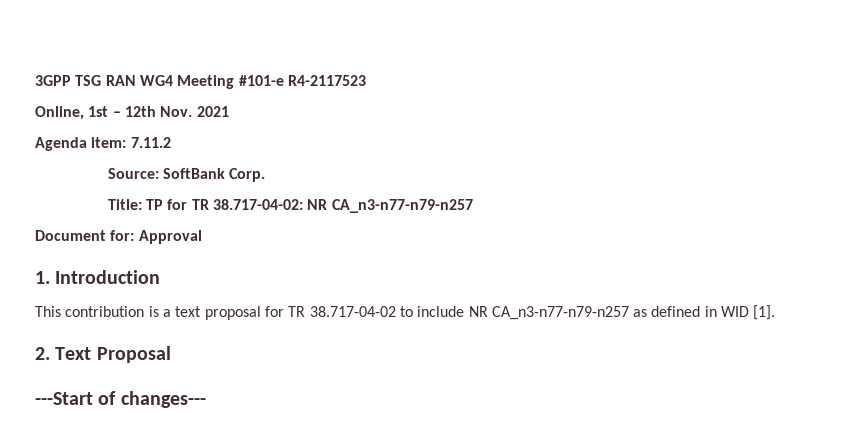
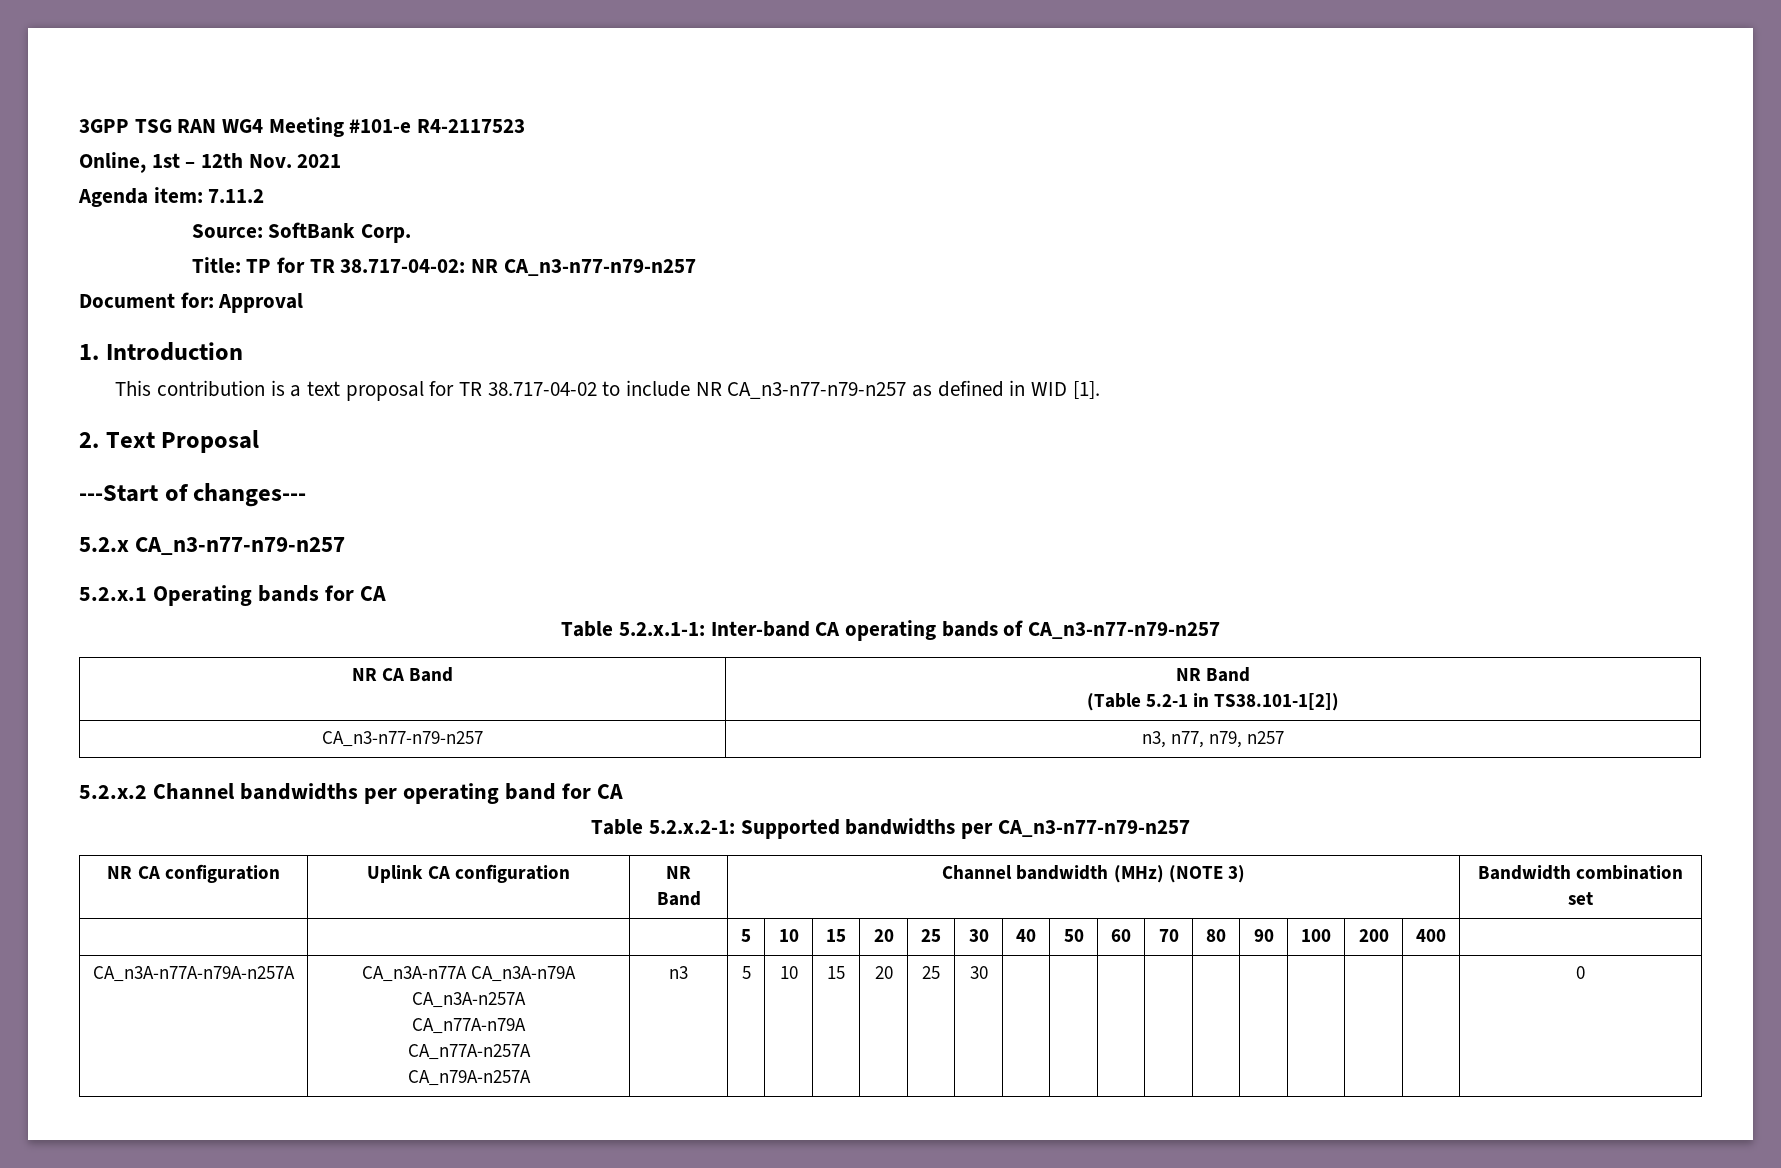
+ 5.2.x CA_n3-n77-n79-n257
+ 5.2.x.1 Operating bands for CA
+ Table 5.2.x.1-1: Inter-band CA operating bands of CA_n3-n77-n79-n257
+ NR CA Band | NR Band
+ (Table 5.2-1 in TS38.101-1[2])
+ CA_n3-n77-n79-n257 | n3, n77, n79, n257
+ 5.2.x.2 Channel bandwidths per operating band for CA
+ Table 5.2.x.2-1: Supported bandwidths per CA_n3-n77-n79-n257
+ NR CA configuration | Uplink CA configuration | NR Band | Channel bandwidth (MHz) (NOTE 3) | Bandwidth combination set
+ | | | 5 | 10 | 15 | 20 | 25 | 30 | 40 | 50 | 60 | 70 | 80 | 90 | 100 | 200 | 400 |
+ CA_n3A-n77A-n79A-n257A | CA_n3A-n77A CA_n3A-n79A CA_n3A-n257A
+ CA_n77A-n79A
+ CA_n77A-n257A
+ CA_n79A-n257A | n3 | 5 | 10 | 15 | 20 | 25 | 30 | | | | | | | | | | 0

